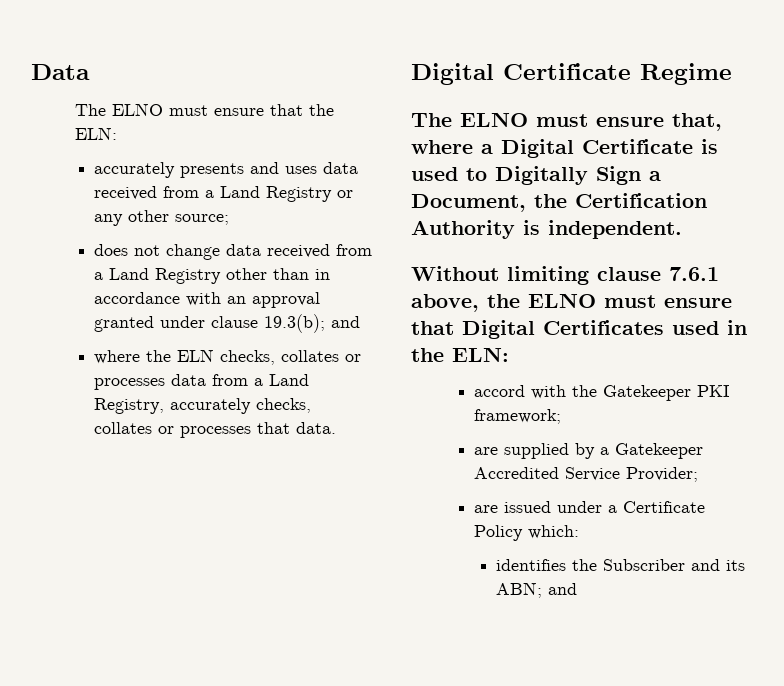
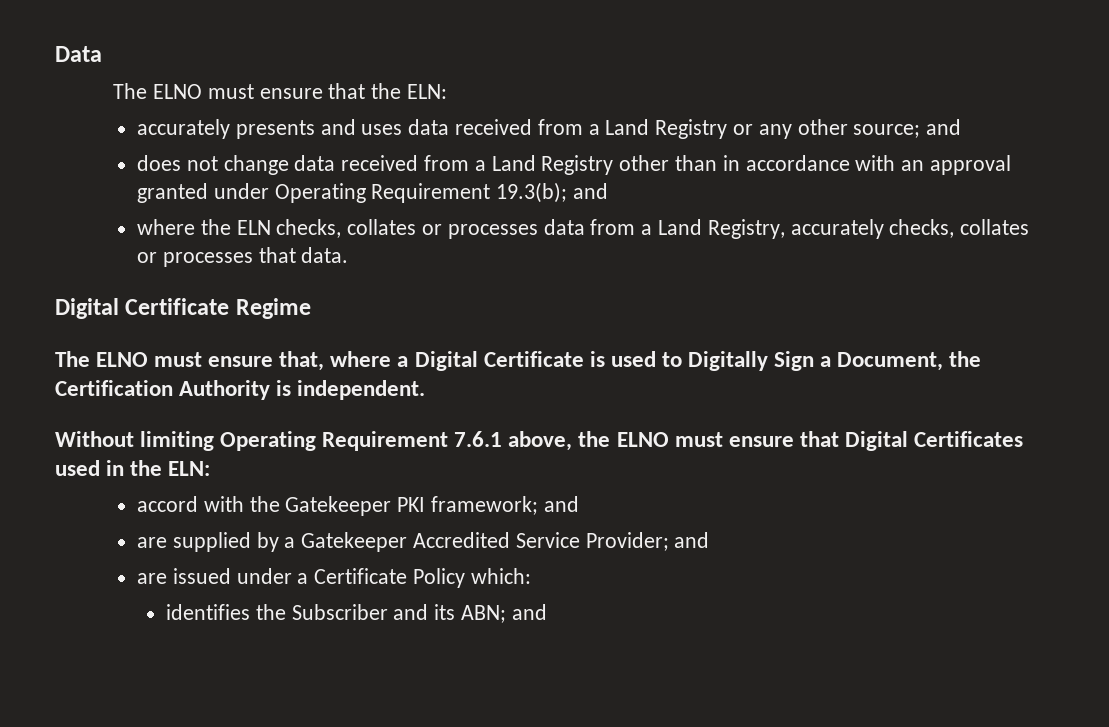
- accurately presents and uses data received from a Land Registry or any other source;
+ accurately presents and uses data received from a Land Registry or any other source; and
- does not change data received from a Land Registry other than in accordance with an approval granted under clause 19.3(b); and
+ does not change data received from a Land Registry other than in accordance with an approval granted under Operating Requirement 19.3(b); and
- Without limiting clause 7.6.1 above, the ELNO must ensure that Digital Certificates used in the ELN:
+ Without limiting Operating Requirement 7.6.1 above, the ELNO must ensure that Digital Certificates used in the ELN:
- accord with the Gatekeeper PKI framework;
+ accord with the Gatekeeper PKI framework; and
- are supplied by a Gatekeeper Accredited Service Provider;
+ are supplied by a Gatekeeper Accredited Service Provider; and

